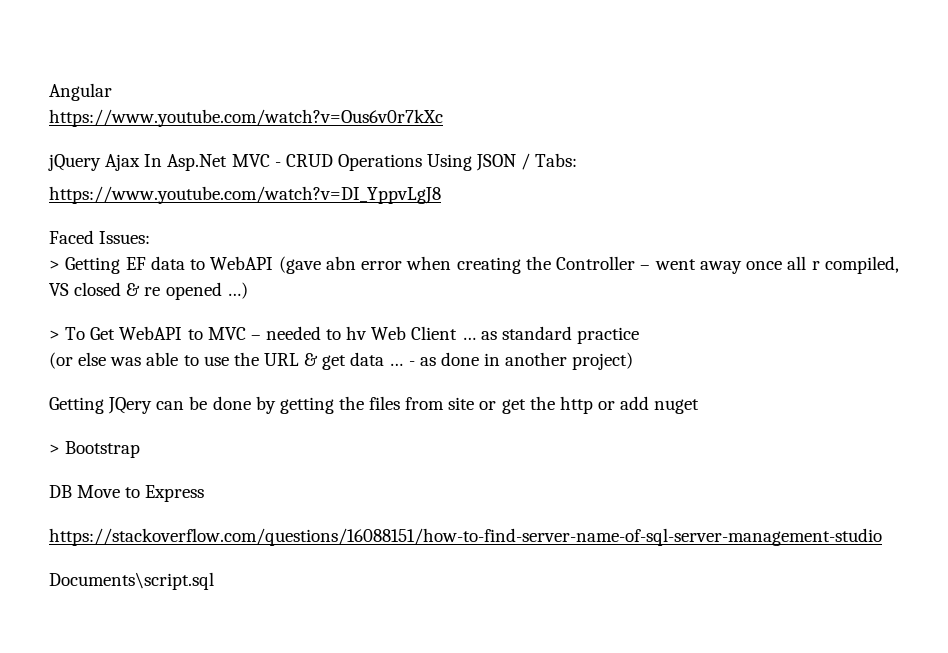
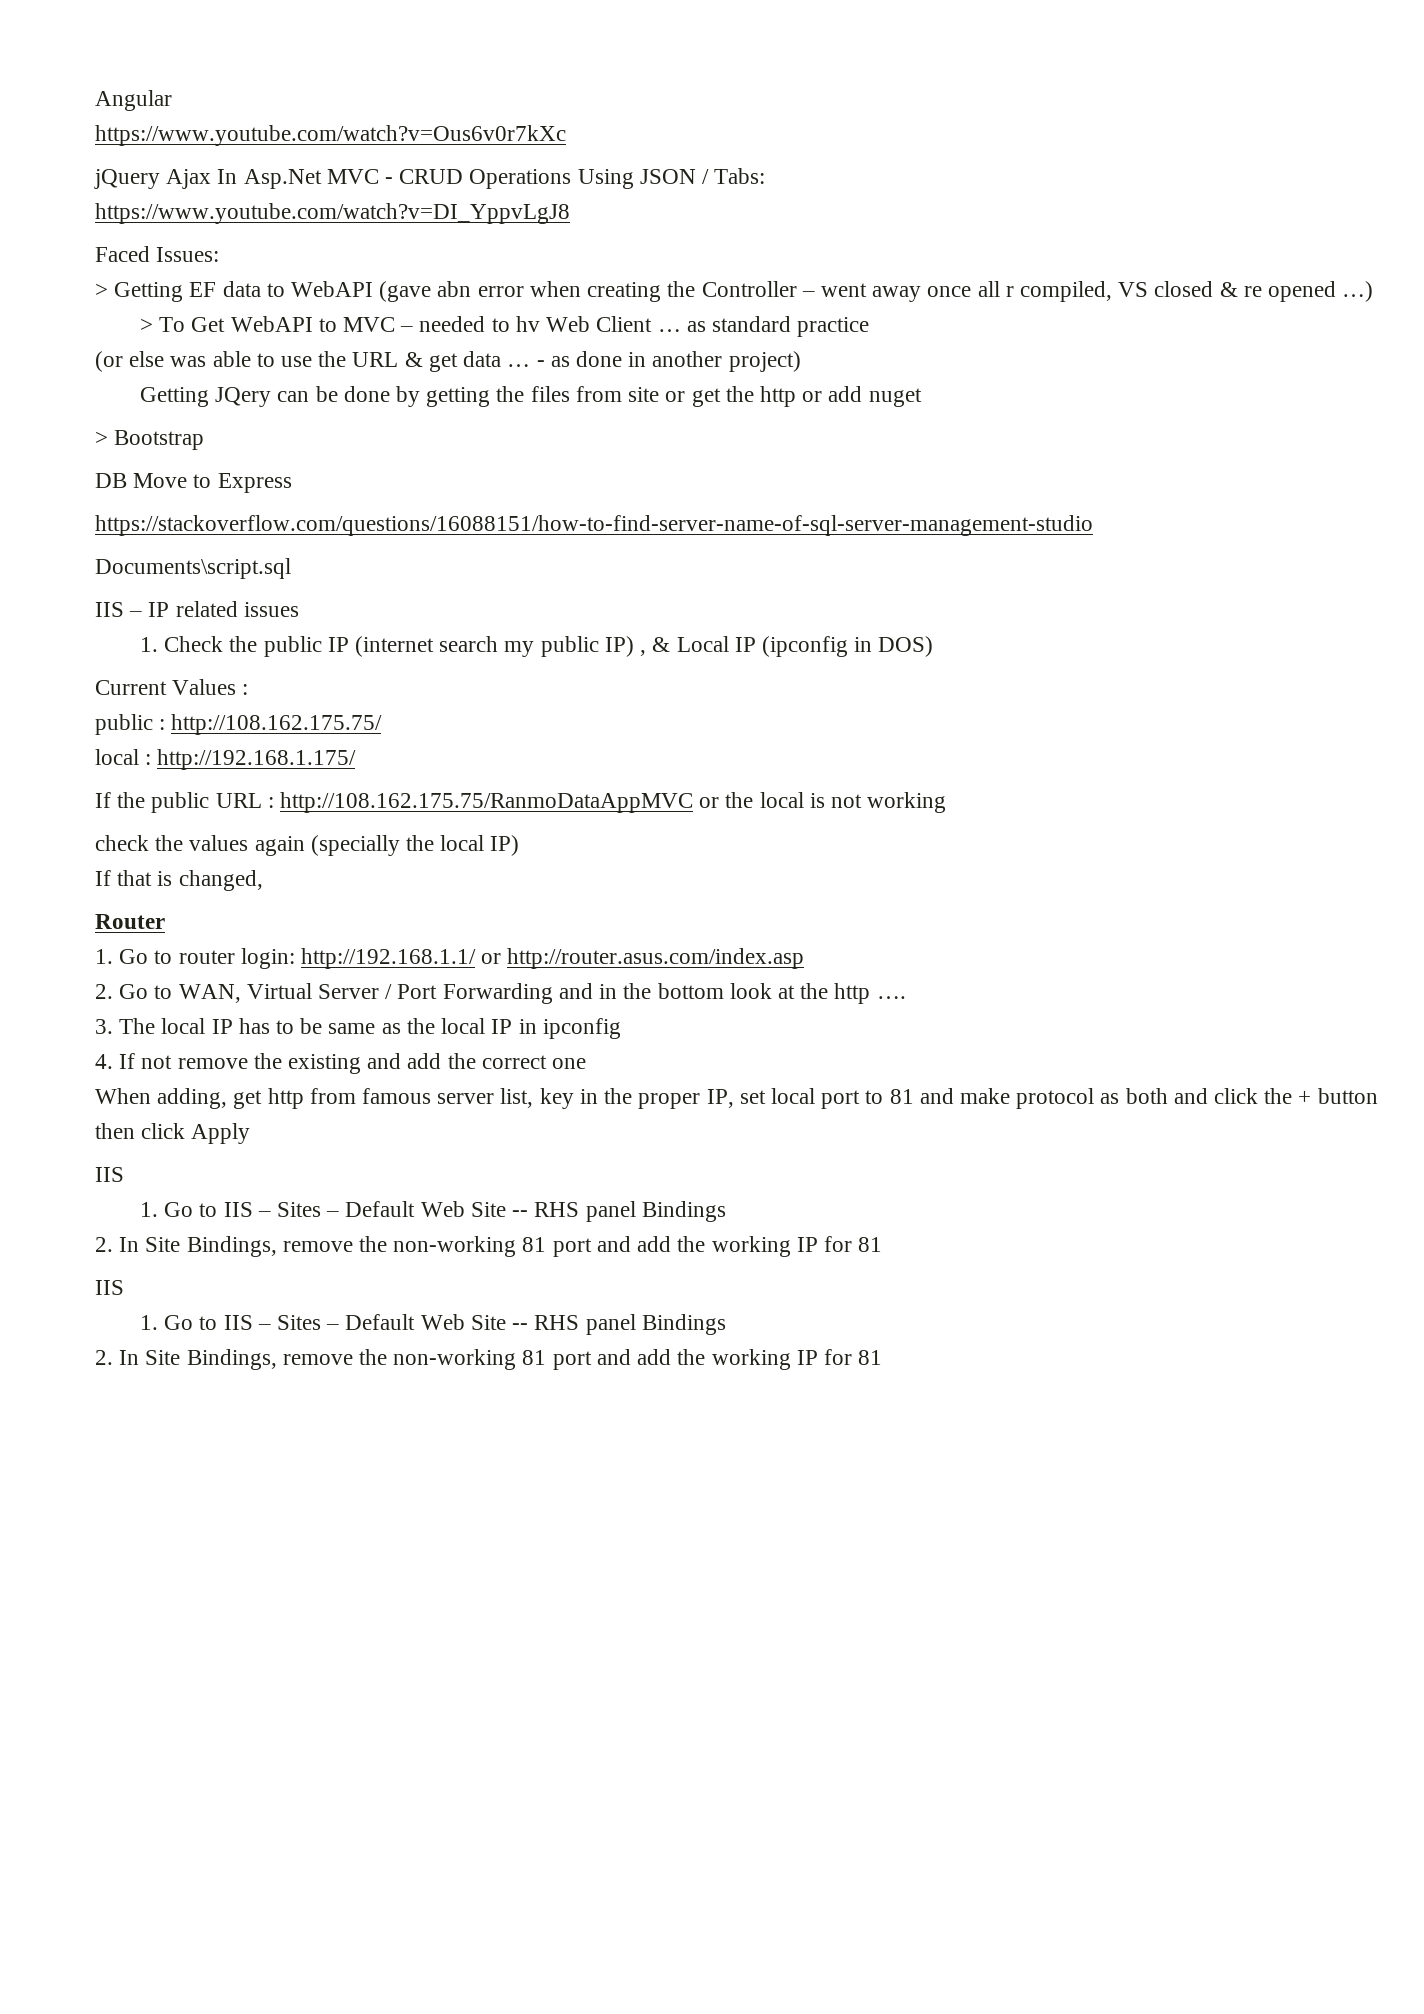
+ IIS – IP related issues
+ 1. Check the public IP (internet search my public IP) , & Local IP (ipconfig in DOS)
+ Current Values :
+ public : http://108.162.175.75/
+ local : http://192.168.1.175/
+ If the public URL : http://108.162.175.75/RanmoDataAppMVC or the local is not working
+ check the values again (specially the local IP)
+ If that is changed,
+ Router
+ 1. Go to router login: http://192.168.1.1/ or http://router.asus.com/index.asp
+ 2. Go to WAN, Virtual Server / Port Forwarding and in the bottom look at the http ….
+ 3. The local IP has to be same as the local IP in ipconfig
+ 4. If not remove the existing and add the correct one
+ When adding, get http from famous server list, key in the proper IP, set local port to 81 and make protocol as both and click the + button then click Apply
+ IIS
+ 1. Go to IIS – Sites – Default Web Site -- RHS panel Bindings
+ 2. In Site Bindings, remove the non-working 81 port and add the working IP for 81
+ IIS
+ 1. Go to IIS – Sites – Default Web Site -- RHS panel Bindings
+ 2. In Site Bindings, remove the non-working 81 port and add the working IP for 81

